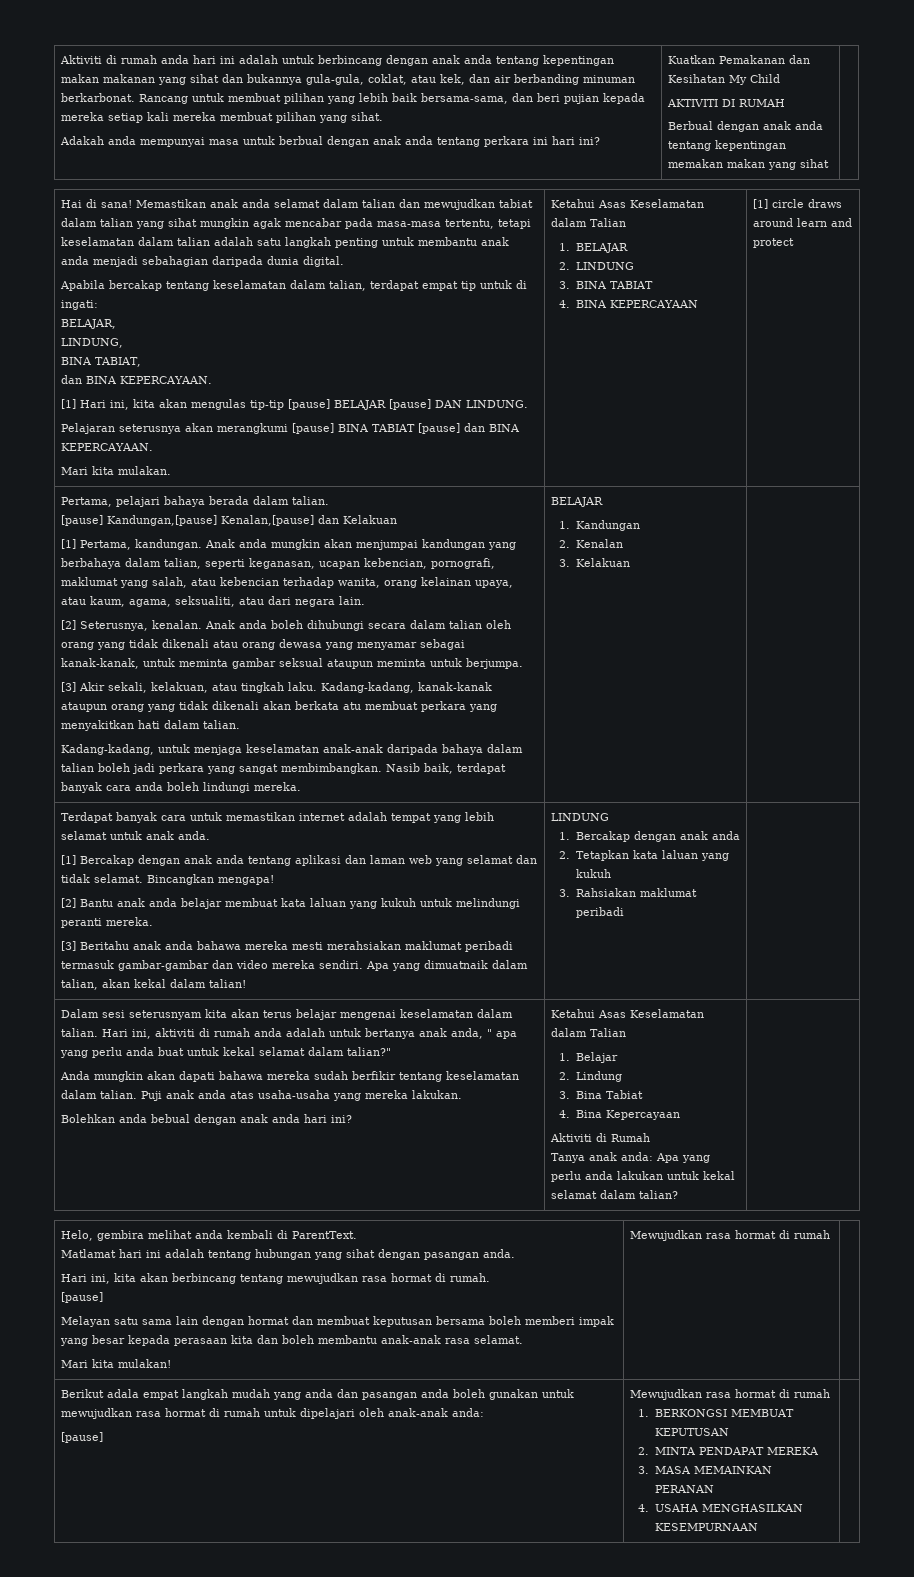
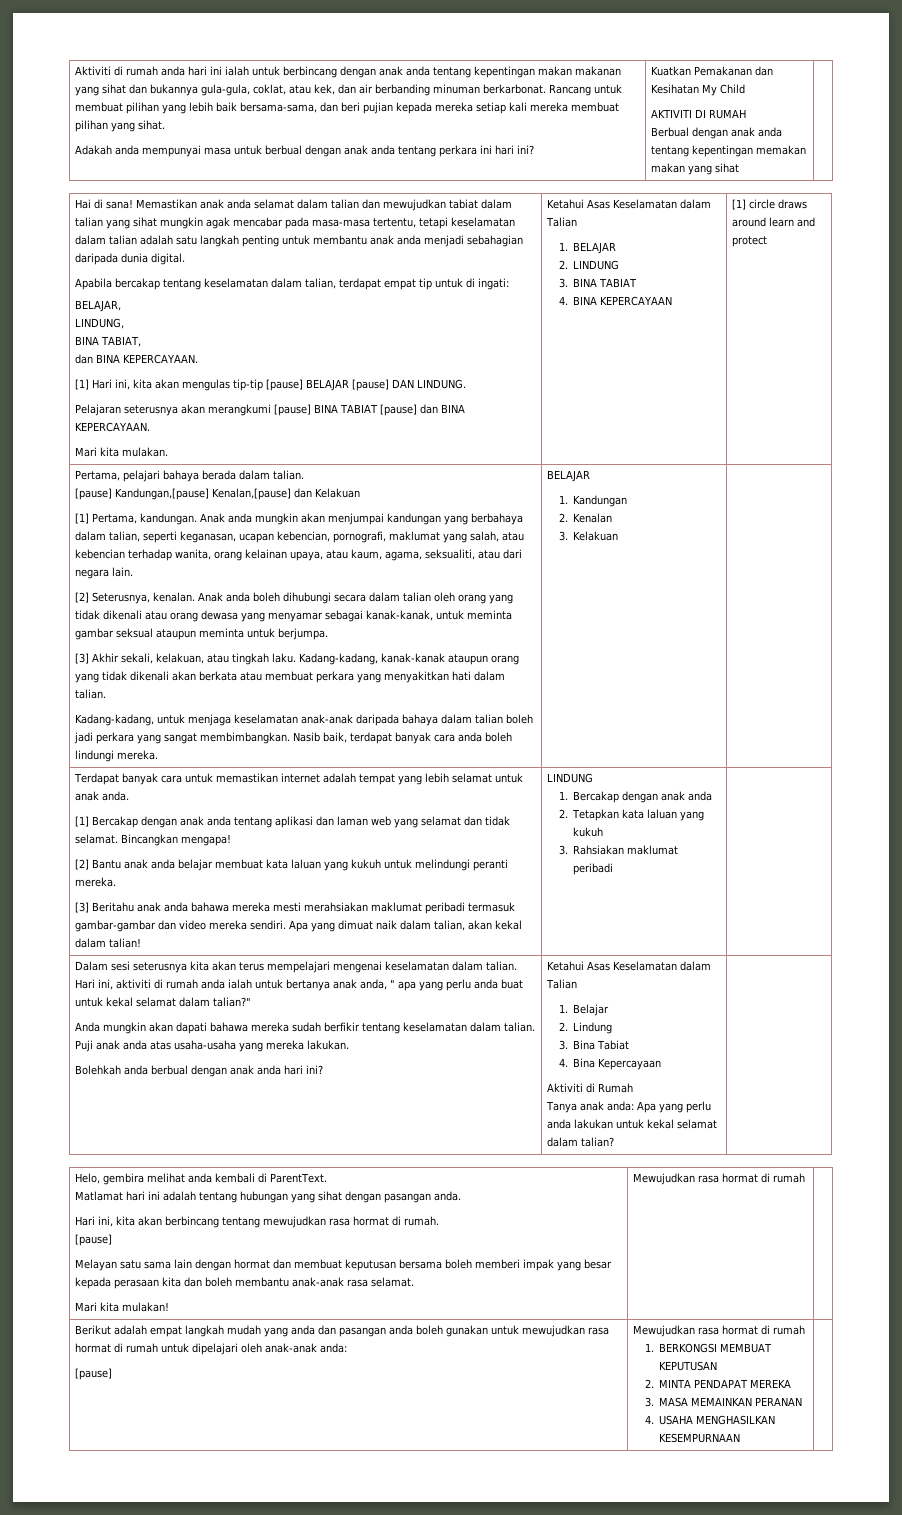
- Aktiviti di rumah anda hari ini adalah untuk berbincang dengan anak anda tentang kepentingan makan makanan yang sihat dan bukannya gula-gula, coklat, atau kek, dan air berbanding minuman berkarbonat.
+ Aktiviti di rumah anda hari ini ialah untuk berbincang dengan anak anda tentang kepentingan makan makanan yang sihat dan bukannya gula-gula, coklat, atau kek, dan air berbanding minuman berkarbonat.
- [3] Akir sekali, kelakuan, atau tingkah laku.
+ [3] Akhir sekali, kelakuan, atau tingkah laku.
- Kadang-kadang, kanak-kanak ataupun orang yang tidak dikenali akan berkata atu membuat perkara yang menyakitkan hati dalam talian.
+ Kadang-kadang, kanak-kanak ataupun orang yang tidak dikenali akan berkata atau membuat perkara yang menyakitkan hati dalam talian.
- Apa yang dimuatnaik dalam talian, akan kekal dalam talian!
+ Apa yang dimuat naik dalam talian, akan kekal dalam talian!
- Dalam sesi seterusnyam kita akan terus belajar mengenai keselamatan dalam talian.
+ Dalam sesi seterusnya kita akan terus mempelajari mengenai keselamatan dalam talian.
- Hari ini, aktiviti di rumah anda adalah untuk bertanya anak anda, " apa yang perlu anda buat untuk kekal selamat dalam talian?"
+ Hari ini, aktiviti di rumah anda ialah untuk bertanya anak anda, " apa yang perlu anda buat untuk kekal selamat dalam talian?"
- Bolehkan anda bebual dengan anak anda hari ini?
+ Bolehkah anda berbual dengan anak anda hari ini?
- Berikut adala empat langkah mudah yang anda dan pasangan anda boleh gunakan untuk mewujudkan rasa hormat di rumah untuk dipelajari oleh anak-anak anda:
+ Berikut adalah empat langkah mudah yang anda dan pasangan anda boleh gunakan untuk mewujudkan rasa hormat di rumah untuk dipelajari oleh anak-anak anda:

